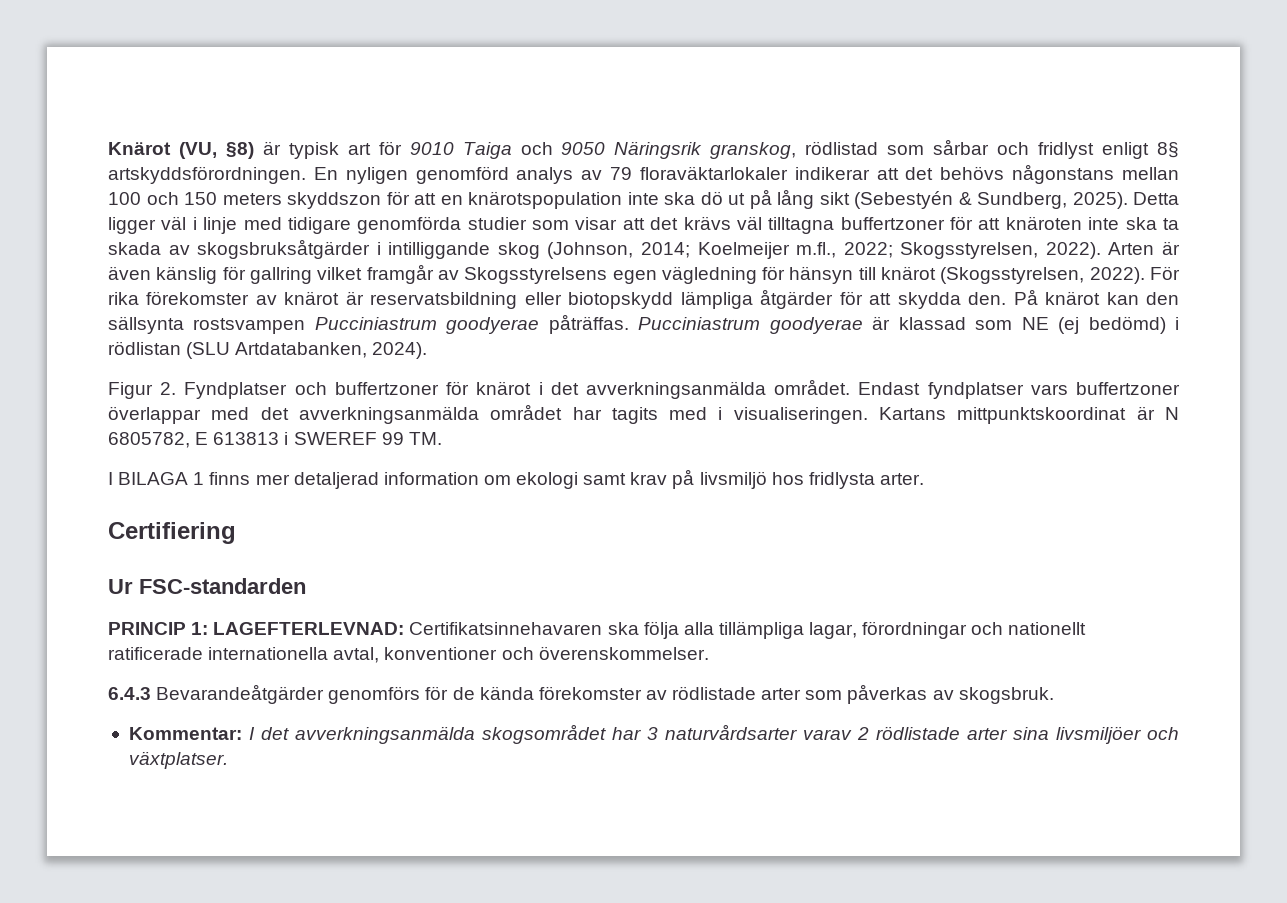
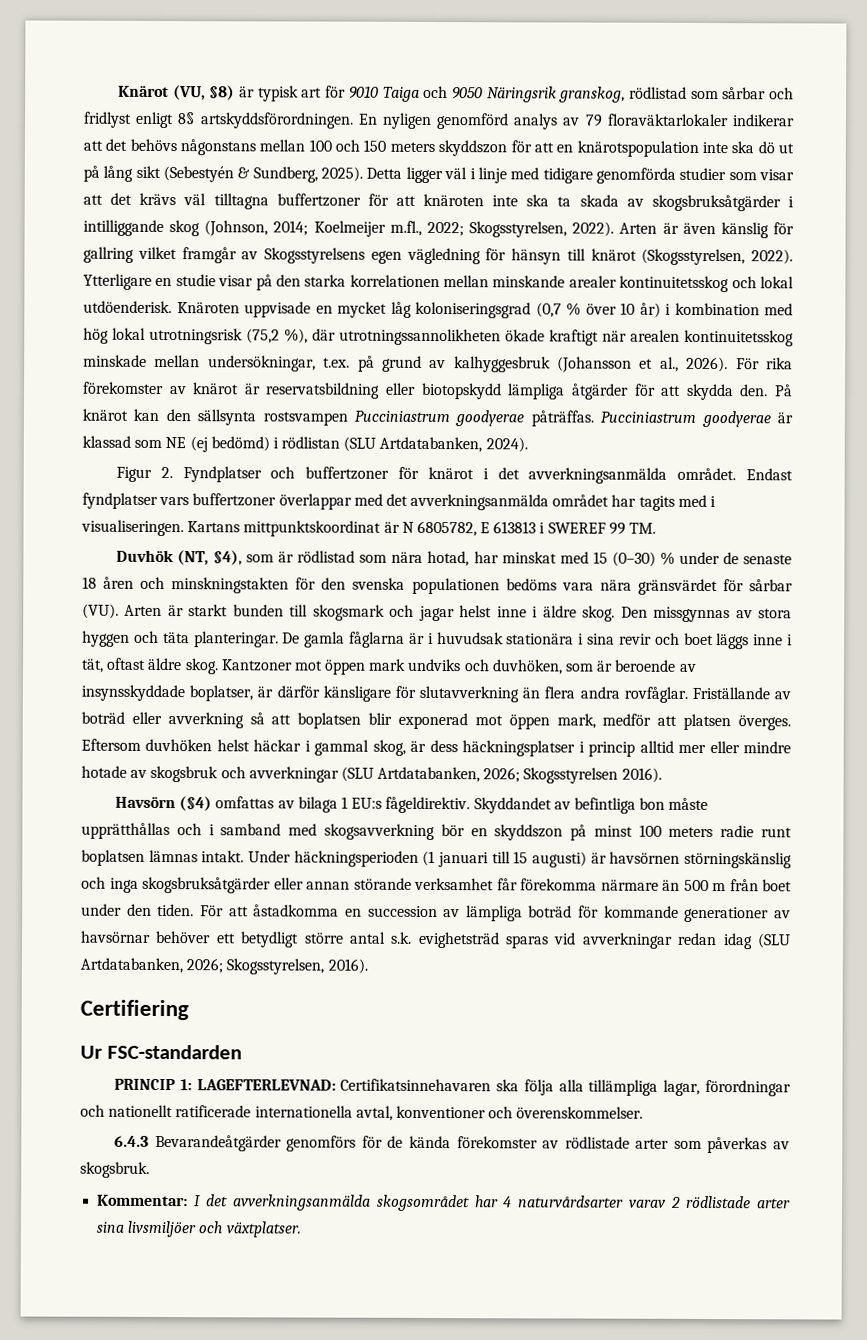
+ Ytterligare en studie visar på den starka korrelationen mellan minskande arealer kontinuitetsskog och lokal utdöenderisk. Knäroten uppvisade en mycket låg koloniseringsgrad (0,7 % över 10 år) i kombination med hög lokal utrotningsrisk (75,2 %), där utrotningssannolikheten ökade kraftigt när arealen kontinuitetsskog minskade mellan undersökningar, t.ex. på grund av kalhyggesbruk (Johansson et al., 2026).
- I BILAGA 1 finns mer detaljerad information om ekologi samt krav på livsmiljö hos fridlysta arter.
+ Duvhök (NT, §4), som är rödlistad som nära hotad, har minskat med 15 (0–30) % under de senaste 18 åren och minskningstakten för den svenska populationen bedöms vara nära gränsvärdet för sårbar (VU). Arten är starkt bunden till skogsmark och jagar helst inne i äldre skog. Den missgynnas av stora hyggen och täta planteringar. De gamla fåglarna är i huvudsak stationära i sina revir och boet läggs inne i tät, oftast äldre skog. Kantzoner mot öppen mark undviks och duvhöken, som är beroende av insynsskyddade boplatser, är därför känsligare för slutavverkning än flera andra rovfåglar. Friställande av boträd eller avverkning så att boplatsen blir exponerad mot öppen mark, medför att platsen överges. Eftersom duvhöken helst häckar i gammal skog, är dess häckningsplatser i princip alltid mer eller mindre hotade av skogsbruk och avverkningar (SLU Artdatabanken, 2026; Skogsstyrelsen 2016).
+ Havsörn (§4) omfattas av bilaga 1 EU:s fågeldirektiv. Skyddandet av befintliga bon måste upprätthållas och i samband med skogsavverkning bör en skyddszon på minst 100 meters radie runt boplatsen lämnas intakt. Under häckningsperioden (1 januari till 15 augusti) är havsörnen störningskänslig och inga skogsbruksåtgärder eller annan störande verksamhet får förekomma närmare än 500 m från boet under den tiden. För att åstadkomma en succession av lämpliga boträd för kommande generationer av havsörnar behöver ett betydligt större antal s.k. evighetsträd sparas vid avverkningar redan idag (SLU Artdatabanken, 2026; Skogsstyrelsen, 2016).
- Kommentar: I det avverkningsanmälda skogsområdet har 3 naturvårdsarter varav 2 rödlistade arter sina livsmiljöer och växtplatser.
+ Kommentar: I det avverkningsanmälda skogsområdet har 4 naturvårdsarter varav 2 rödlistade arter sina livsmiljöer och växtplatser.

